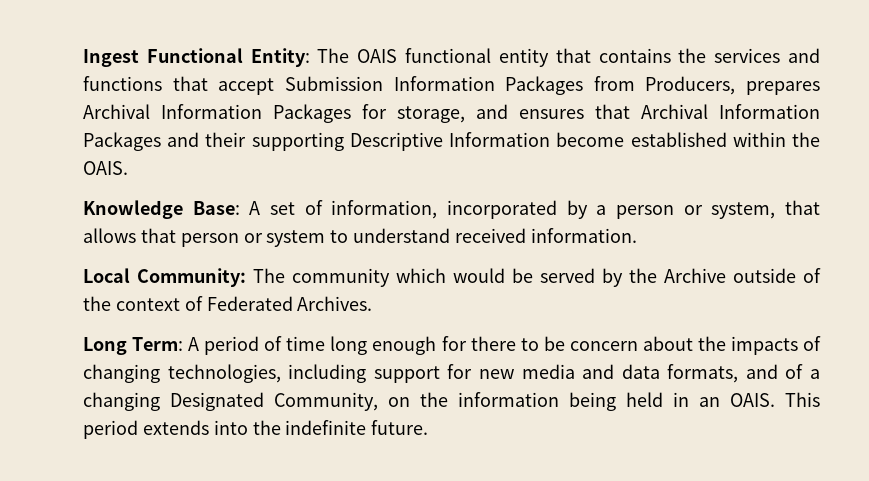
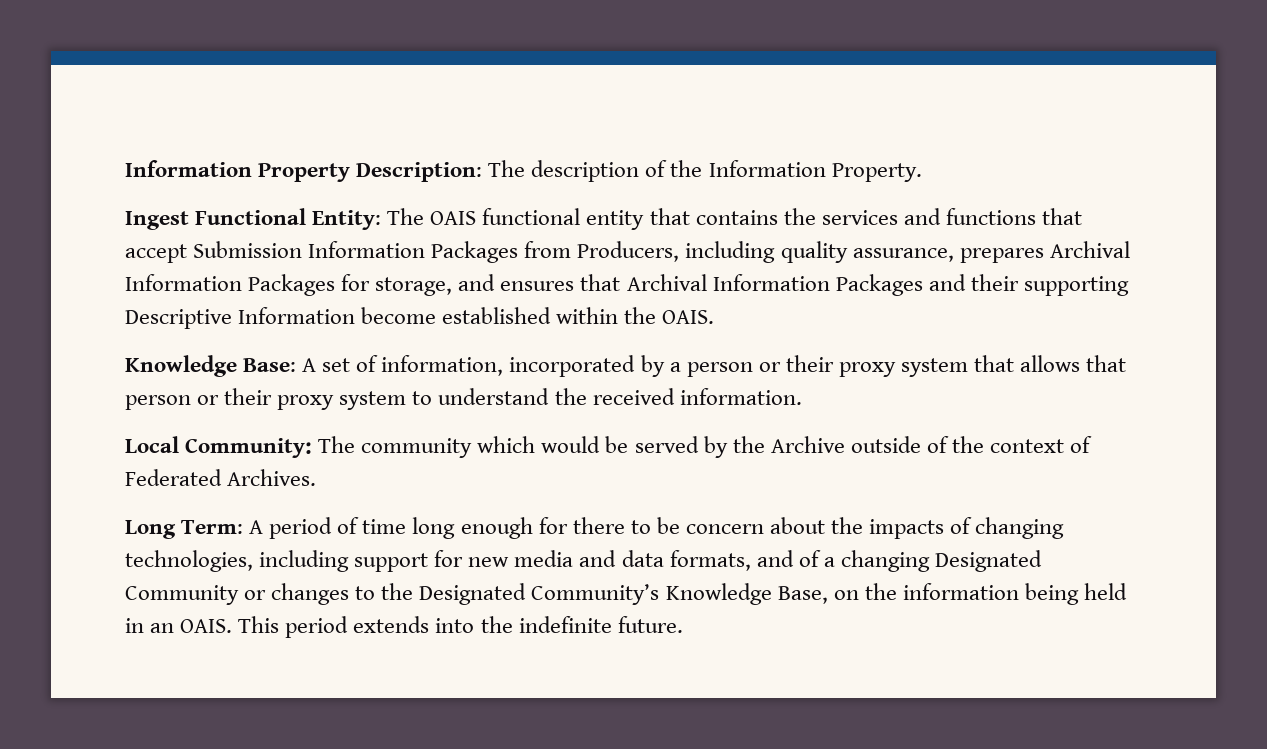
+ Information Property Description: The description of the Information Property.
- Ingest Functional Entity: The OAIS functional entity that contains the services and functions that accept Submission Information Packages from Producers, prepares Archival Information Packages for storage, and ensures that Archival Information Packages and their supporting Descriptive Information become established within the OAIS.
+ Ingest Functional Entity: The OAIS functional entity that contains the services and functions that accept Submission Information Packages from Producers, including quality assurance, prepares Archival Information Packages for storage, and ensures that Archival Information Packages and their supporting Descriptive Information become established within the OAIS.
- Knowledge Base: A set of information, incorporated by a person or system, that allows that person or system to understand received information.
+ Knowledge Base: A set of information, incorporated by a person or their proxy system that allows that person or their proxy system to understand the received information.
- Long Term: A period of time long enough for there to be concern about the impacts of changing technologies, including support for new media and data formats, and of a changing Designated Community, on the information being held in an OAIS.
+ Long Term: A period of time long enough for there to be concern about the impacts of changing technologies, including support for new media and data formats, and of a changing Designated Community or changes to the Designated Community’s Knowledge Base, on the information being held in an OAIS.

